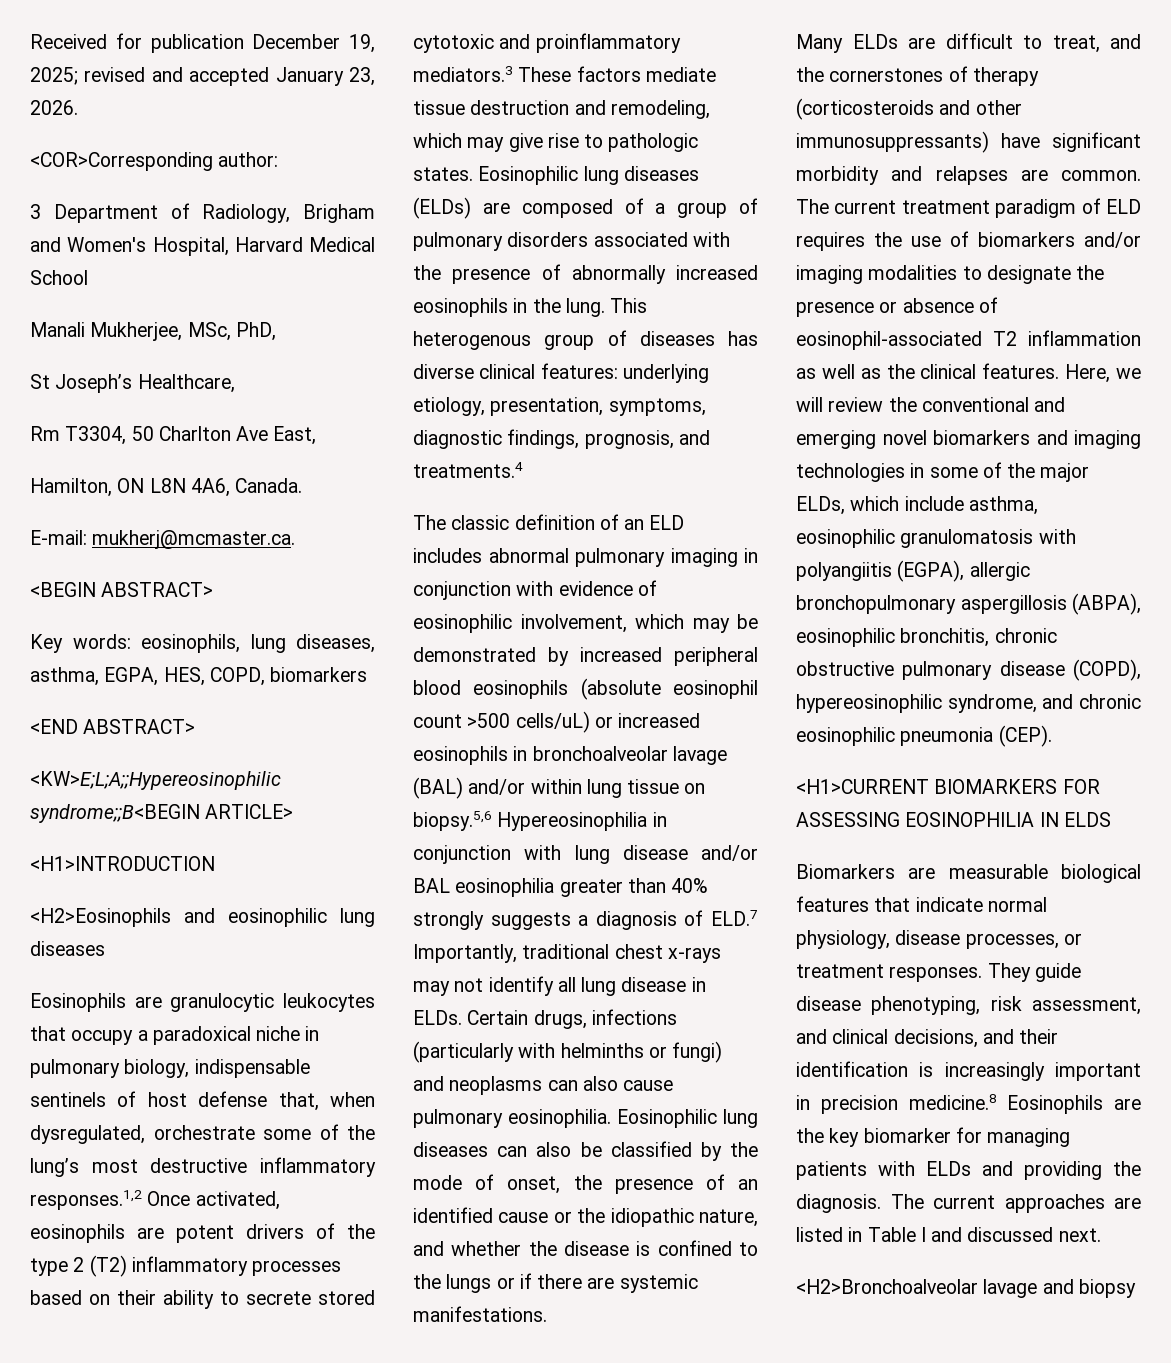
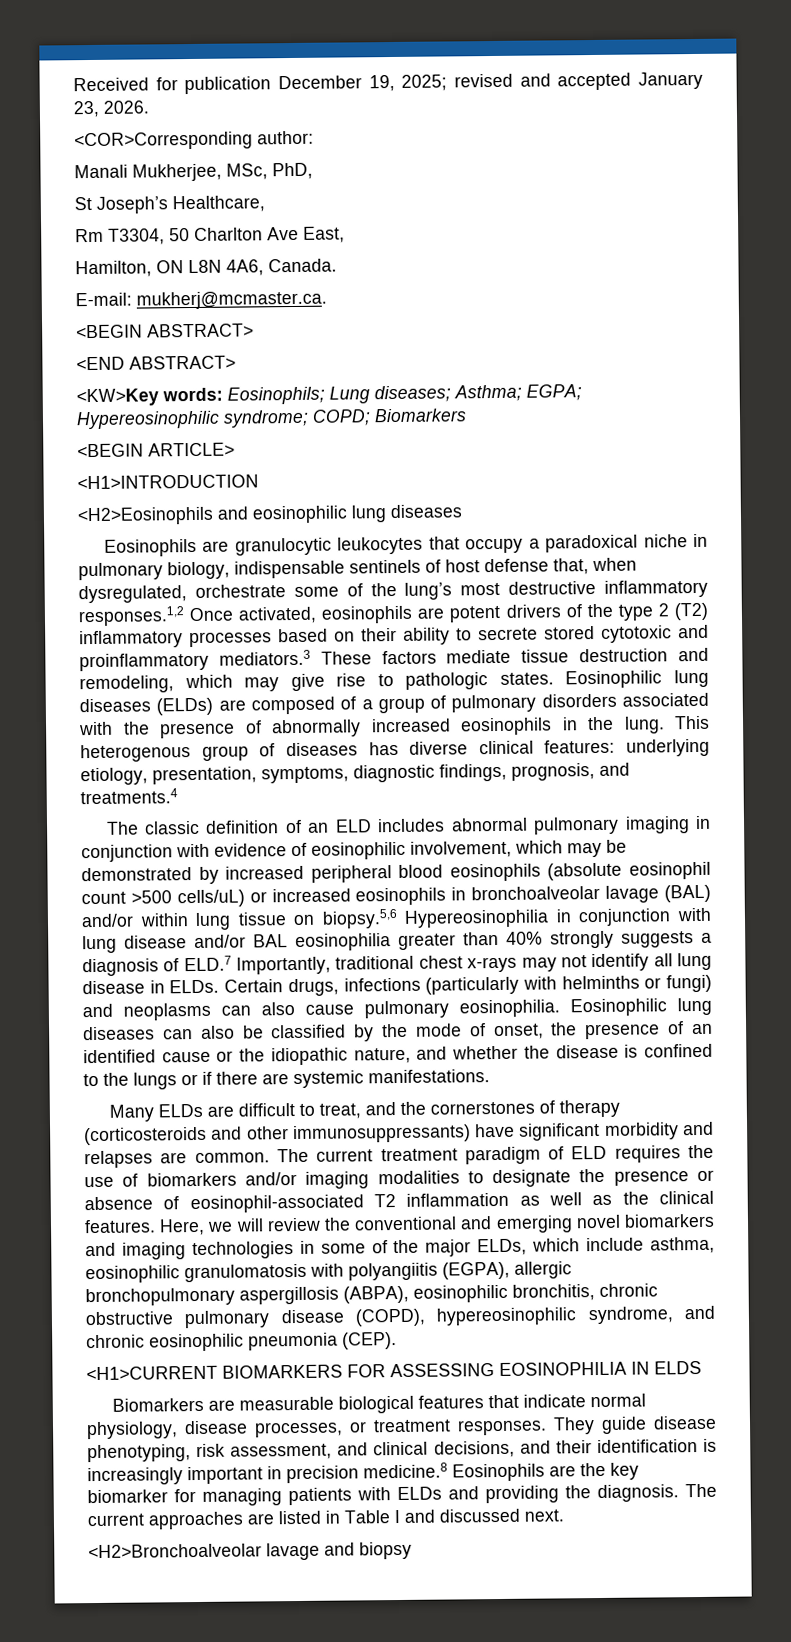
- 3 Department of Radiology, Brigham and Women's Hospital, Harvard Medical School
- Key words: eosinophils, lung diseases, asthma, EGPA, HES, COPD, biomarkers
  <END ABSTRACT>
- <KW>E;L;A;;Hypereosinophilic syndrome;;B<BEGIN ARTICLE>
+ <KW>Key words: Eosinophils; Lung diseases; Asthma; EGPA; Hypereosinophilic syndrome; COPD; Biomarkers
+ <BEGIN ARTICLE>

